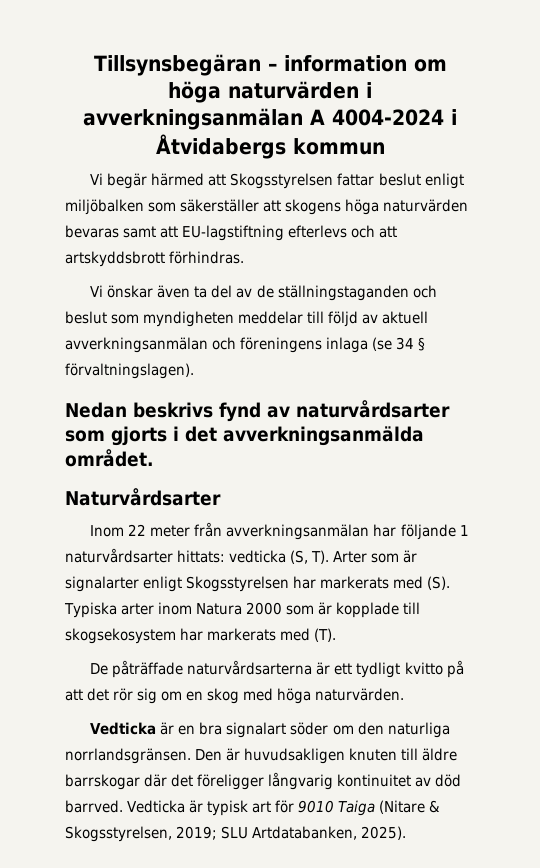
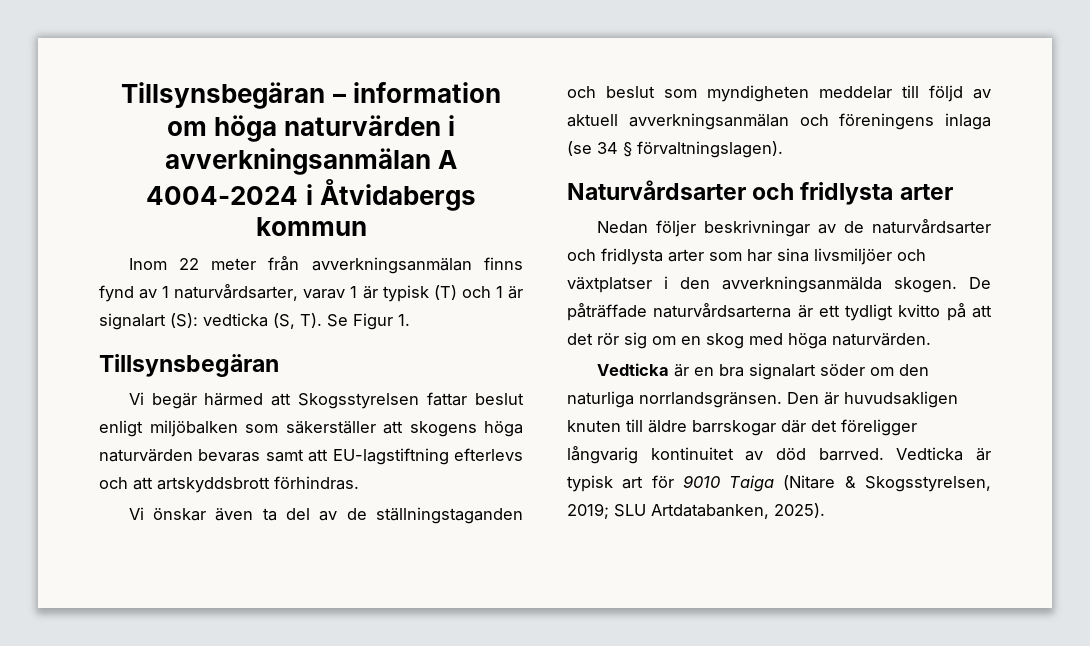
+ Inom 22 meter från avverkningsanmälan finns fynd av 1 naturvårdsarter, varav 1 är typisk (T) och 1 är signalart (S): vedticka (S, T). Se Figur 1.
+ Tillsynsbegäran
- Nedan beskrivs fynd av naturvårdsarter som gjorts i det avverkningsanmälda området.
- Naturvårdsarter
- Inom 22 meter från avverkningsanmälan har följande 1 naturvårdsarter hittats: vedticka (S, T). Arter som är signalarter enligt Skogsstyrelsen har markerats med (S). Typiska arter inom Natura 2000 som är kopplade till skogsekosystem har markerats med (T).
- De påträffade naturvårdsarterna är ett tydligt kvitto på att det rör sig om en skog med höga naturvärden.
+ Naturvårdsarter och fridlysta arter
+ Nedan följer beskrivningar av de naturvårdsarter och fridlysta arter som har sina livsmiljöer och växtplatser i den avverkningsanmälda skogen. De påträffade naturvårdsarterna är ett tydligt kvitto på att det rör sig om en skog med höga naturvärden.

